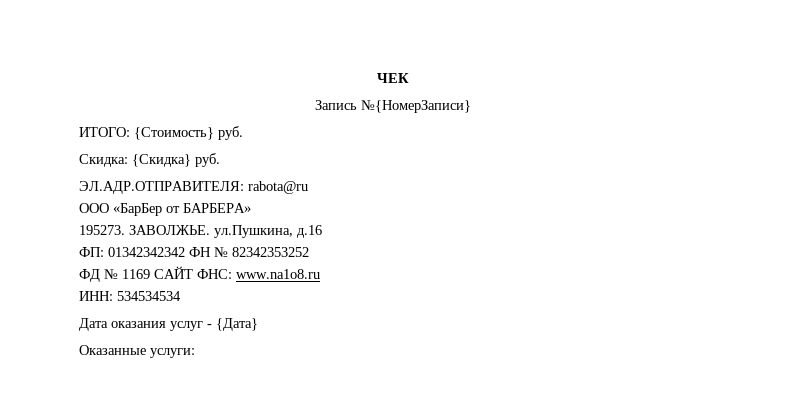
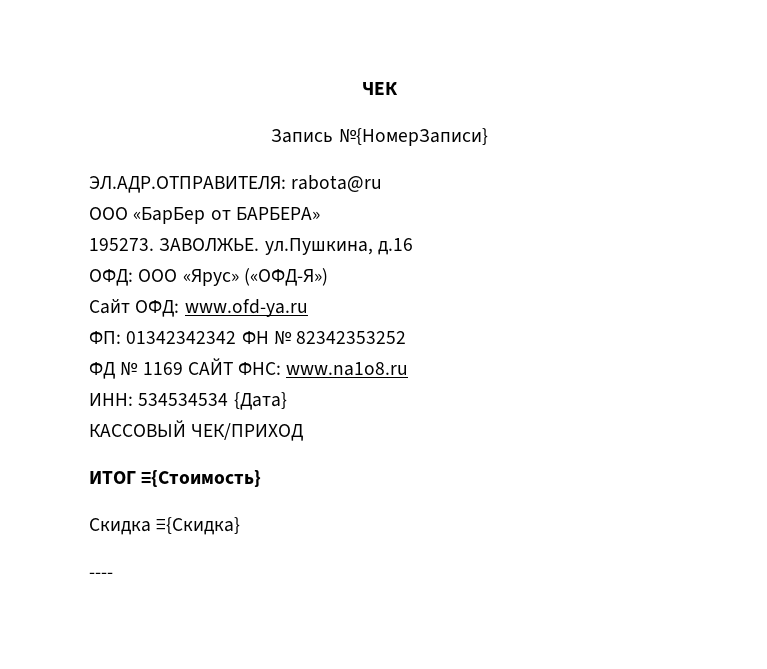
- ИТОГО: {Стоимость} руб.
- Скидка: {Скидка} руб.
+ ОФД: ООО «Ярус» («ОФД-Я»)
+ Сайт ОФД: www.ofd-ya.ru
- ИНН: 534534534
- Дата оказания услуг - {Дата}
- Оказанные услуги:
+ ИНН: 534534534 {Дата}
+ КАССОВЫЙ ЧЕК/ПРИХОД
+ ИТОГ ≡{Стоимость}
+ Скидка ≡{Скидка}
+ ----

